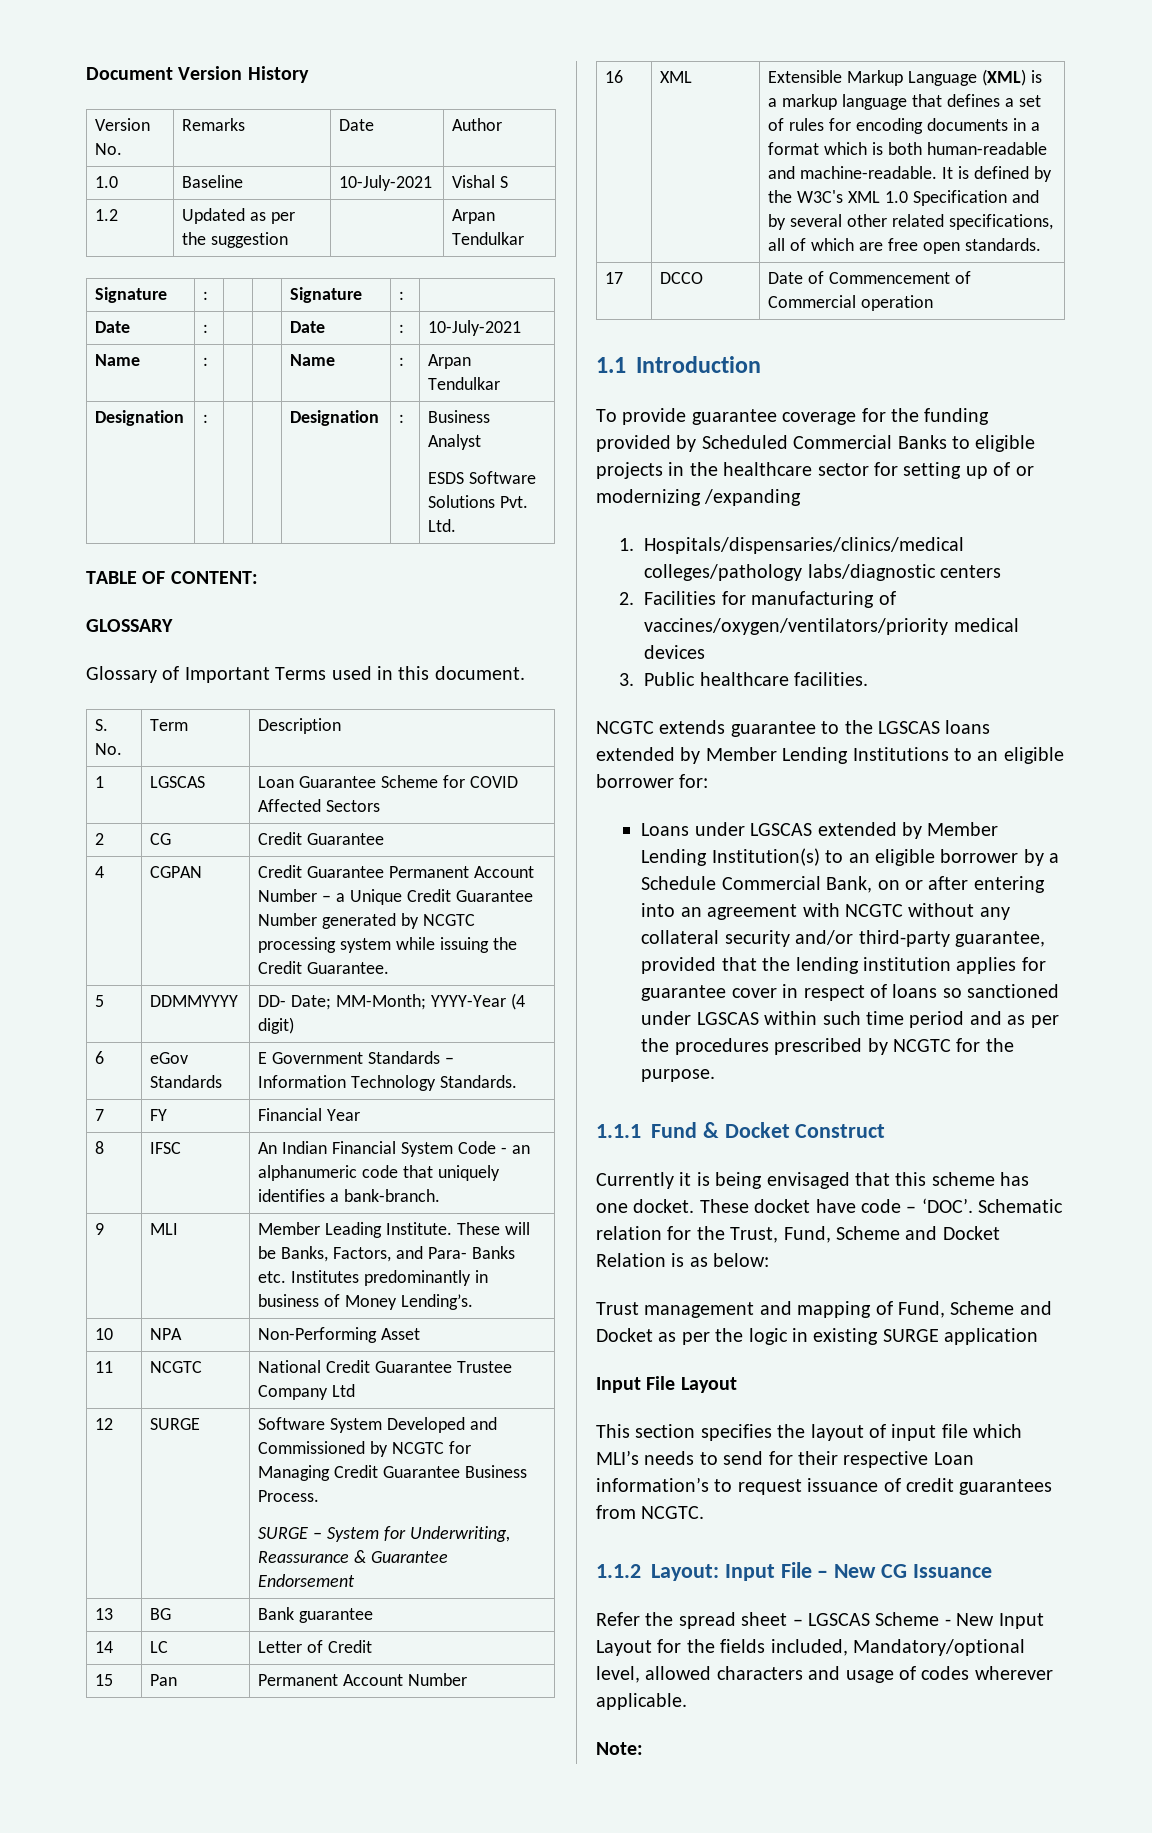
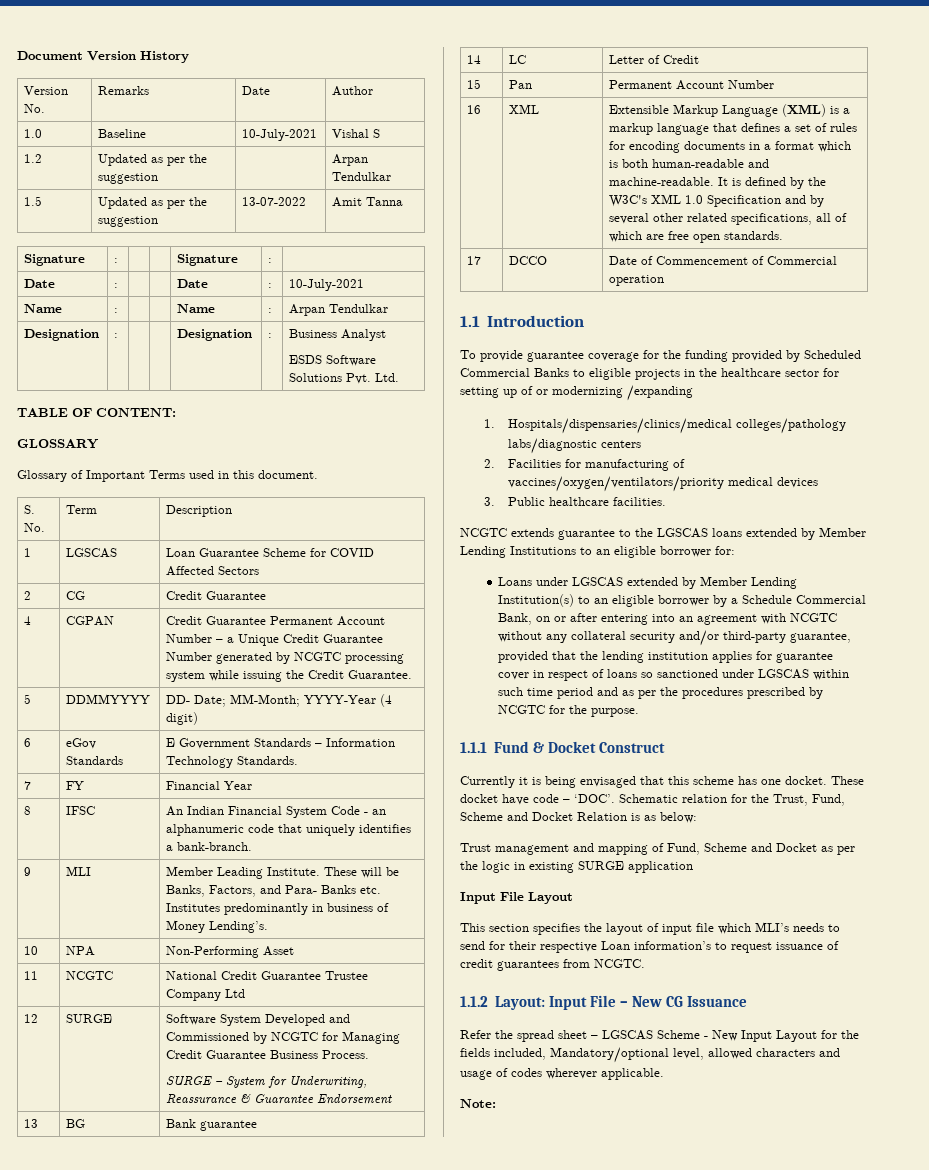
+ 1.5 | Updated as per the suggestion | 13-07-2022 | Amit Tanna

